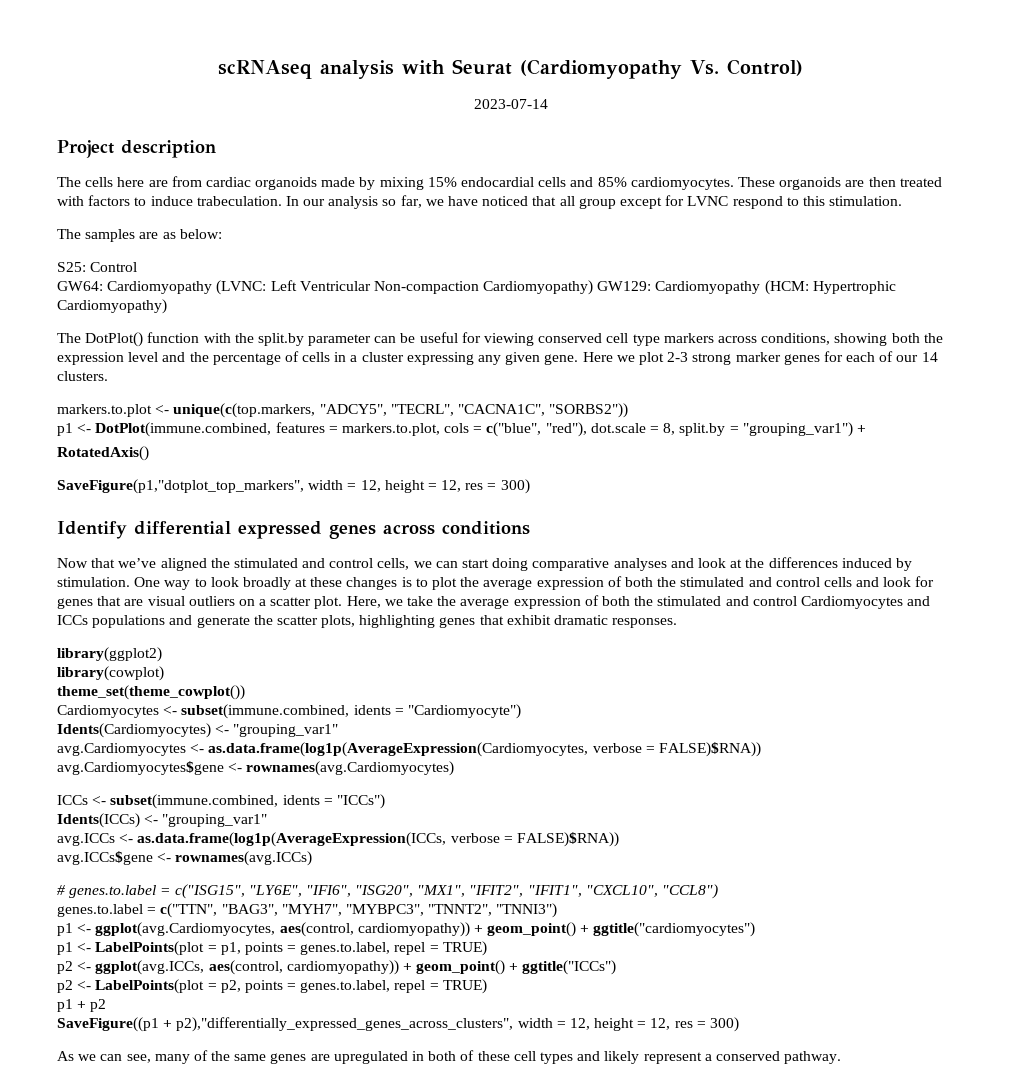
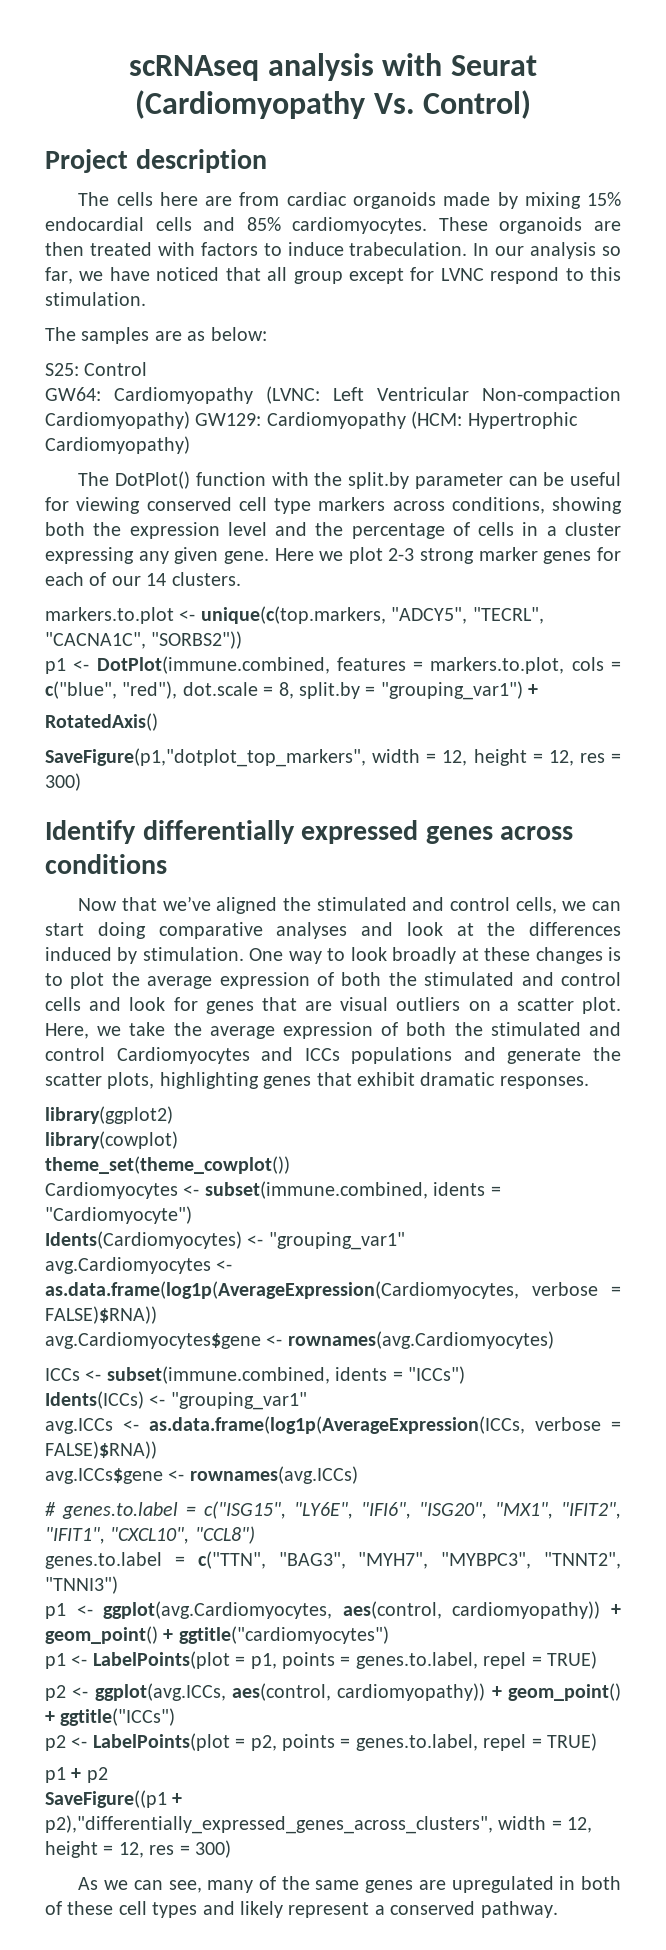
- 2023-07-14
- Identify differential expressed genes across conditions
+ Identify differentially expressed genes across conditions

